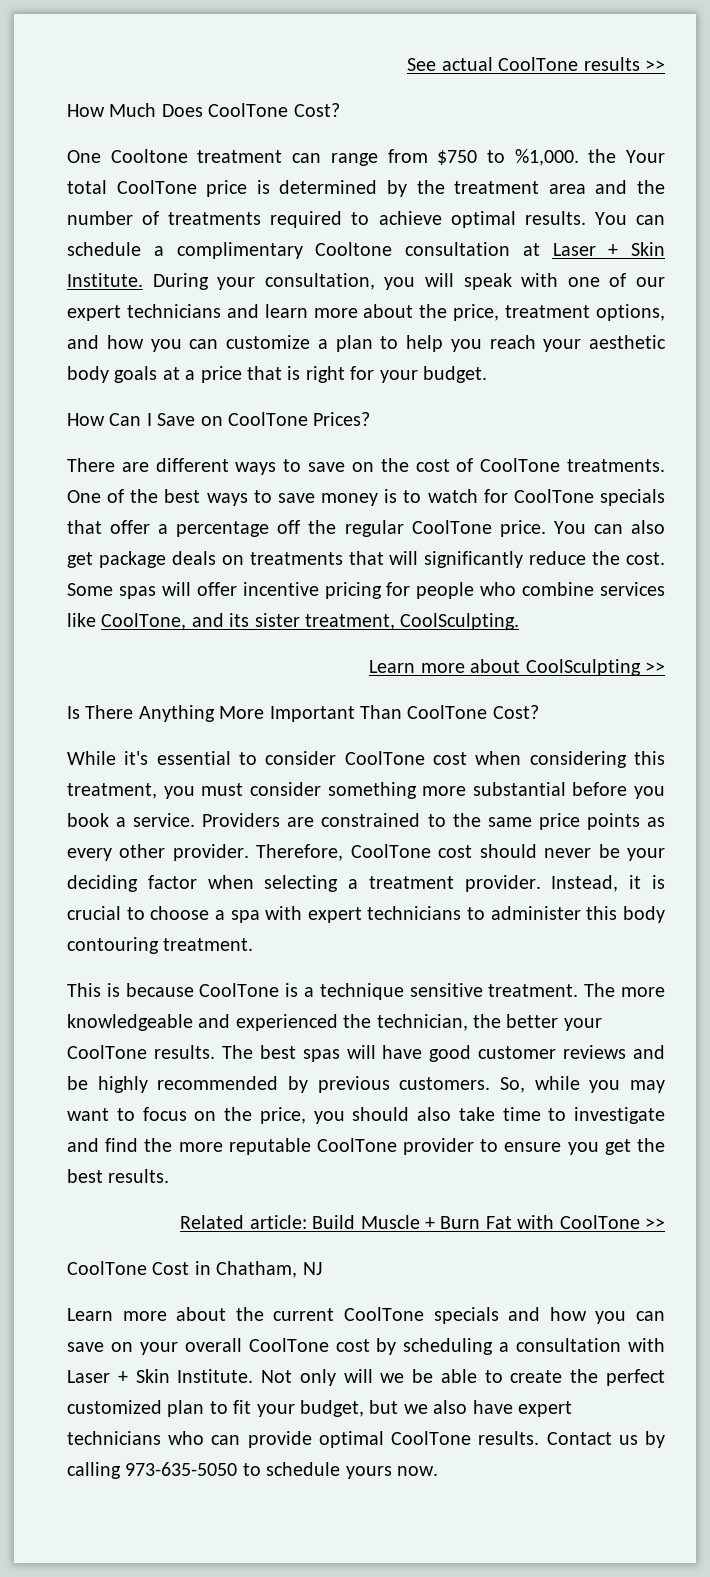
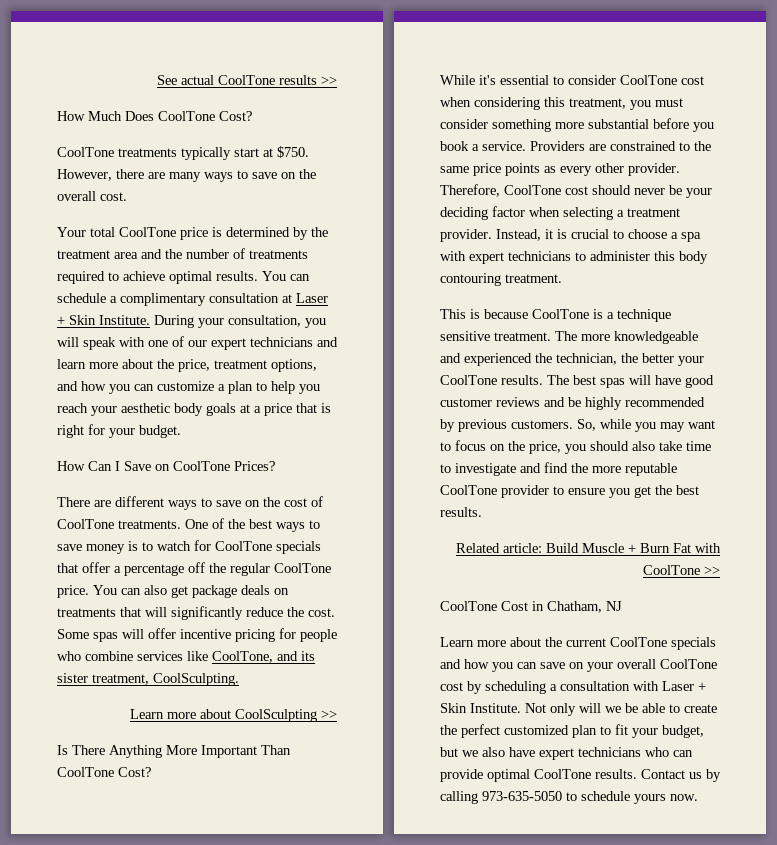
- One Cooltone treatment can range from $750 to %1,000. the Your total CoolTone price is determined by the treatment area and the number of treatments required to achieve optimal results.
+ CoolTone treatments typically start at $750. However, there are many ways to save on the overall cost.
+ Your total CoolTone price is determined by the treatment area and the number of treatments required to achieve optimal results.
- You can schedule a complimentary Cooltone consultation at Laser + Skin Institute.
+ You can schedule a complimentary consultation at Laser + Skin Institute.

